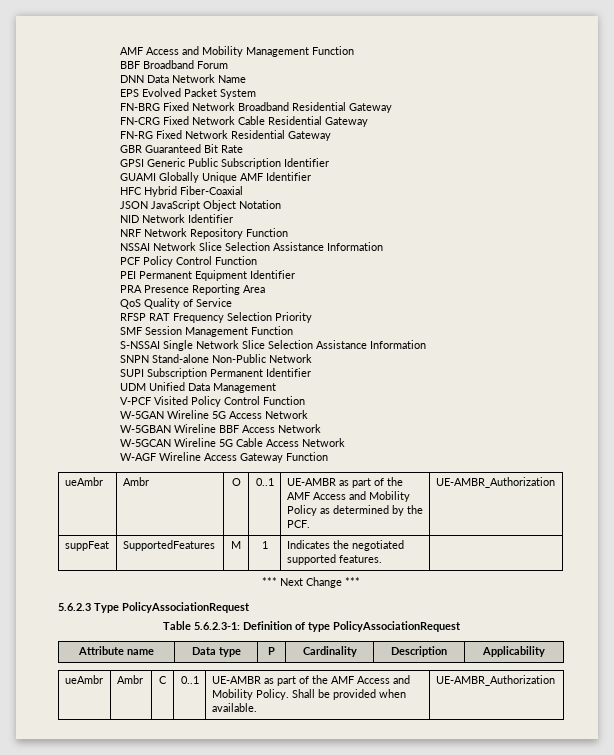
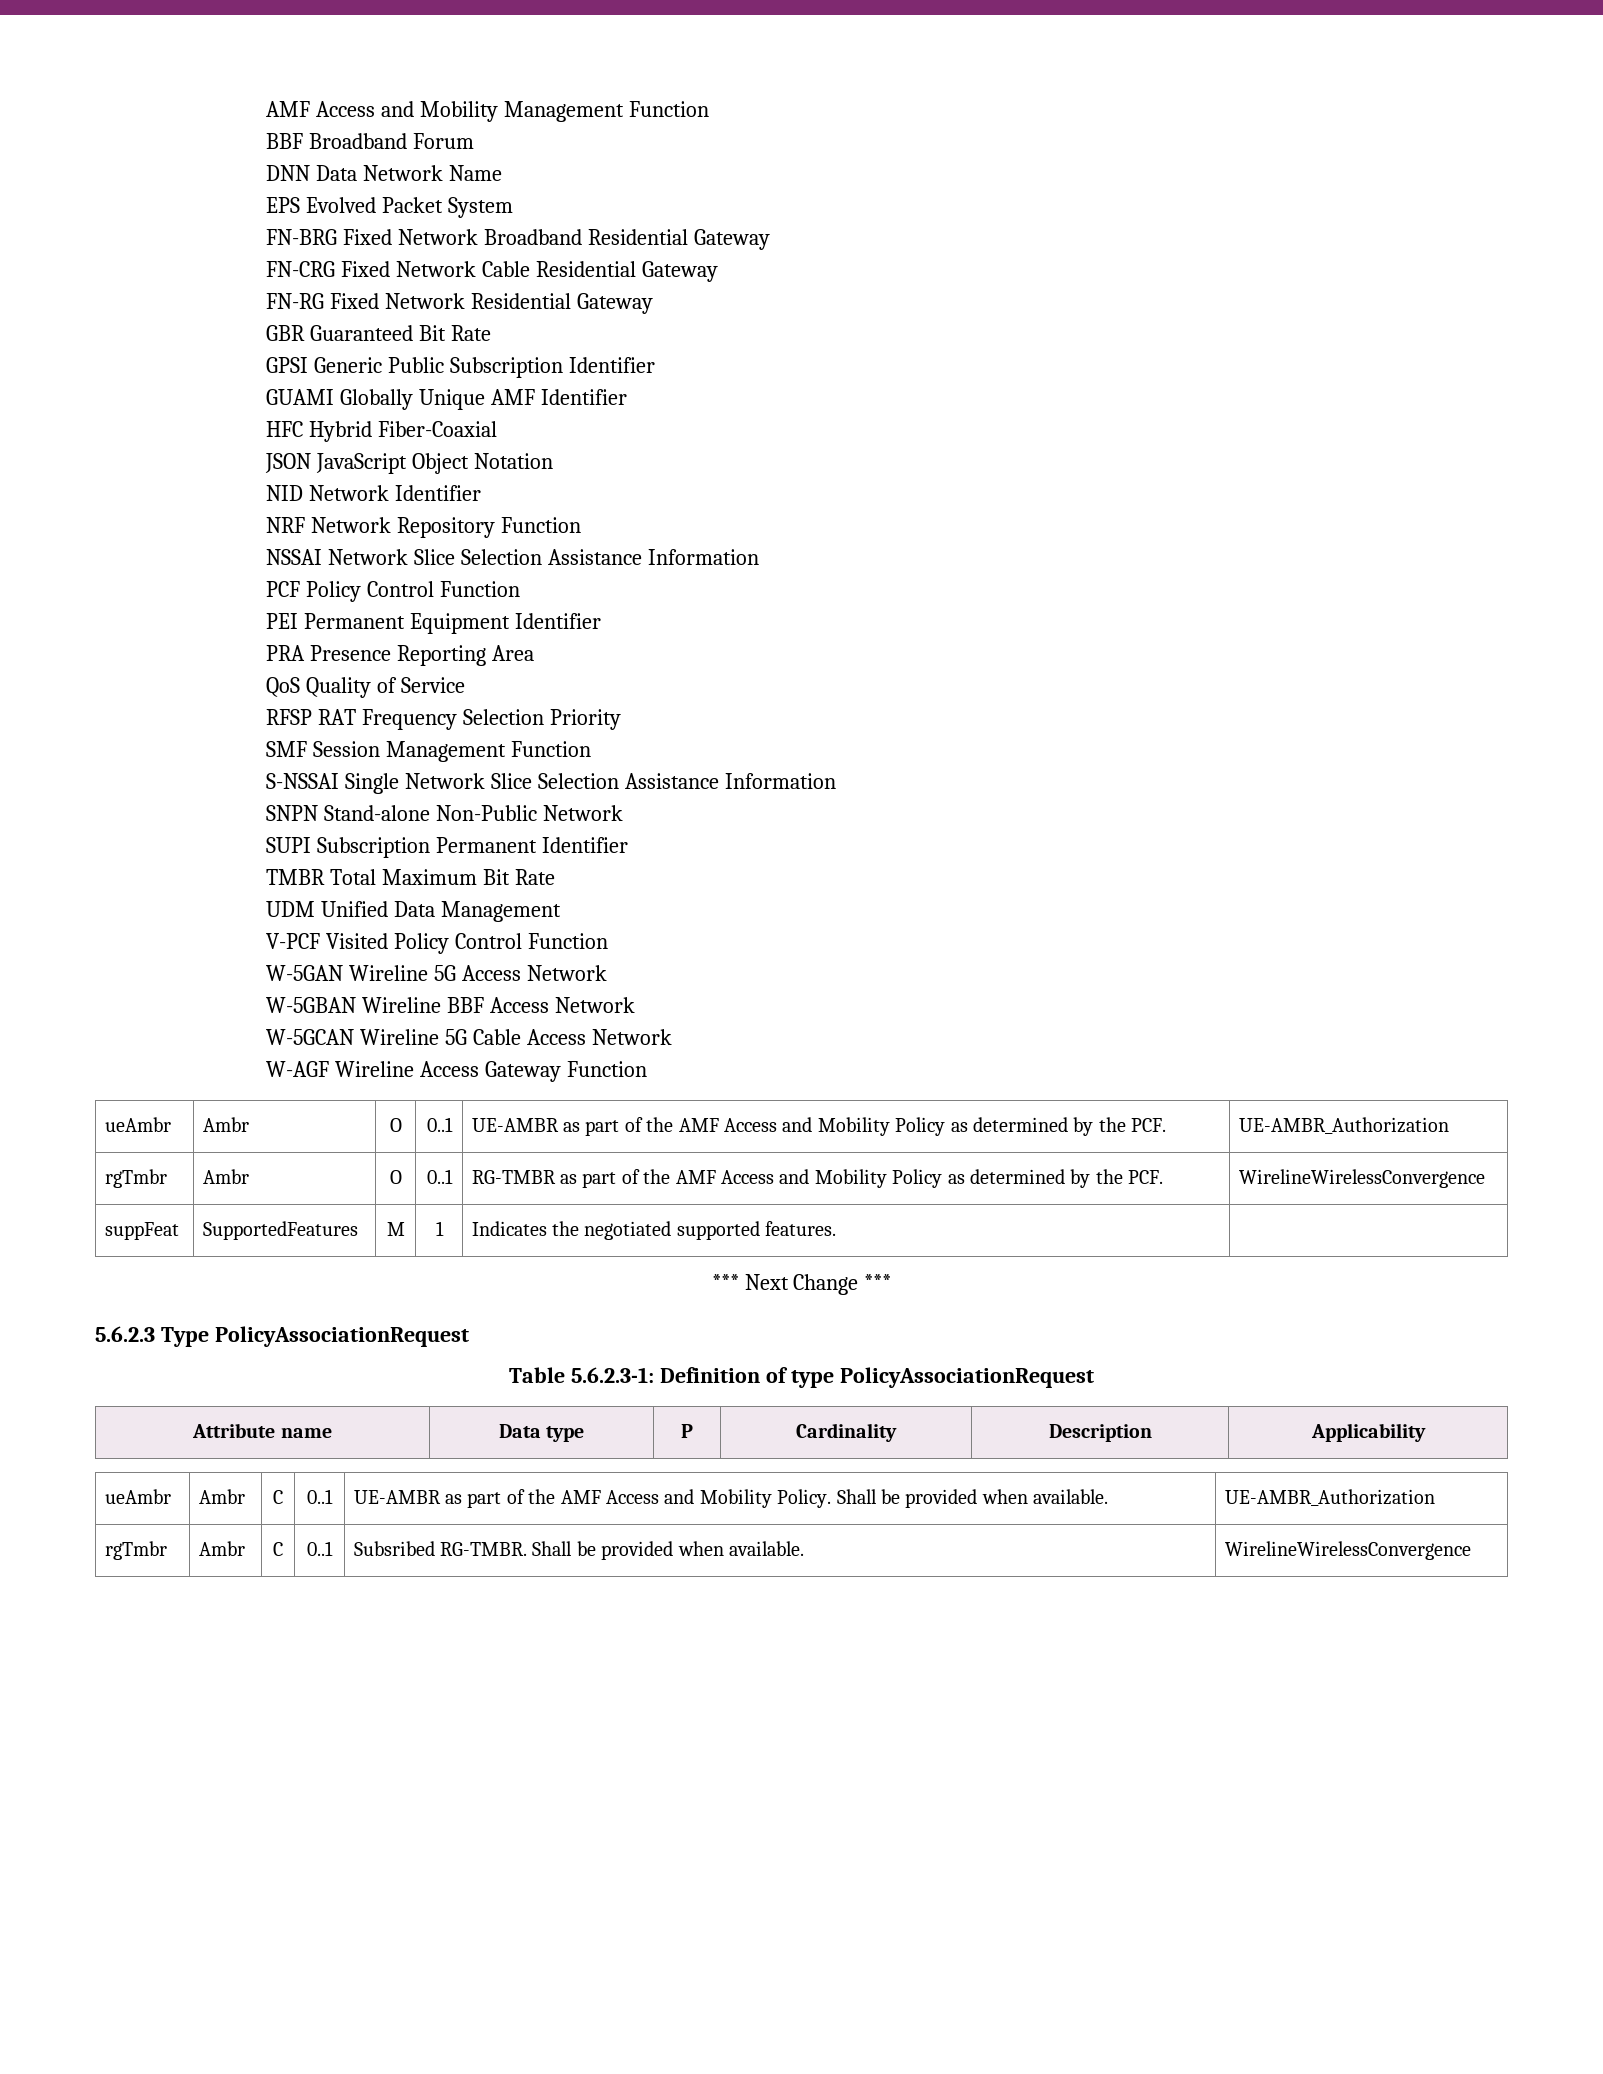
+ TMBR Total Maximum Bit Rate
+ rgTmbr | Ambr | O | 0..1 | RG-TMBR as part of the AMF Access and Mobility Policy as determined by the PCF. | WirelineWirelessConvergence
+ rgTmbr | Ambr | C | 0..1 | Subsribed RG-TMBR. Shall be provided when available. | WirelineWirelessConvergence

